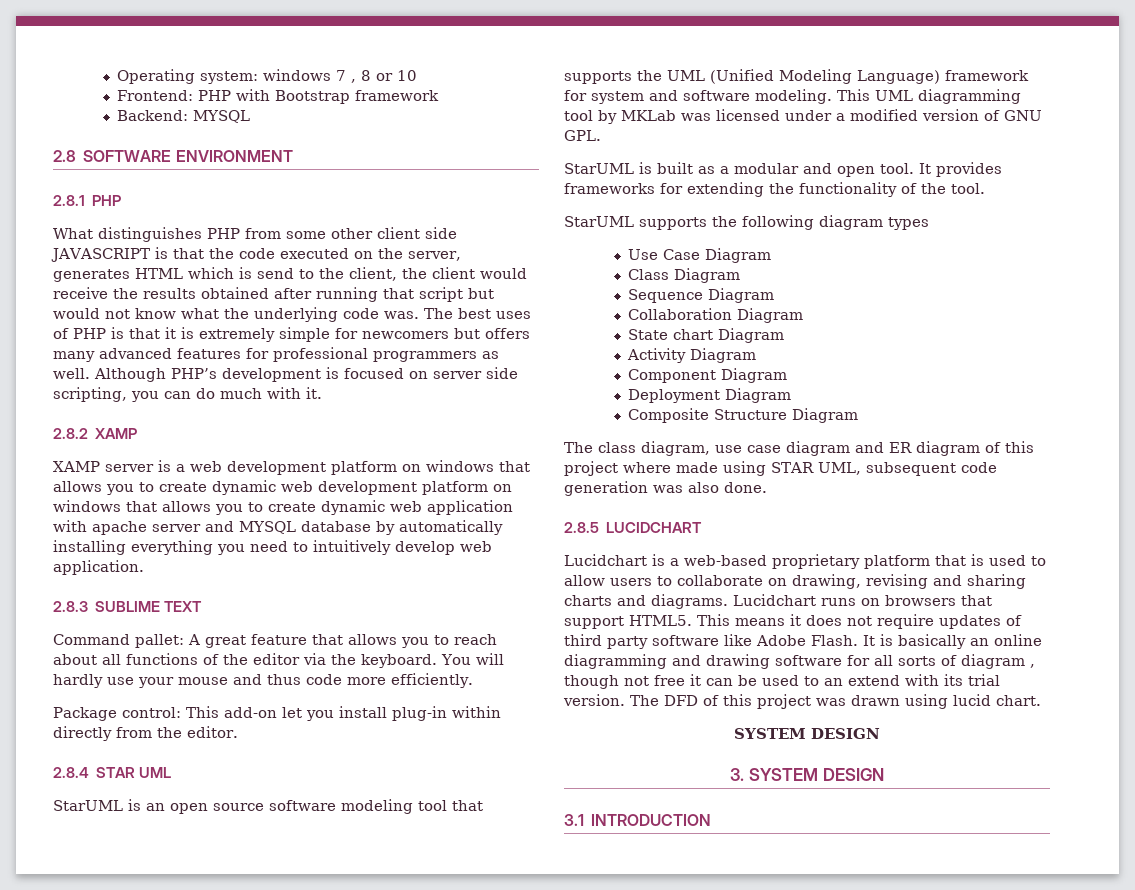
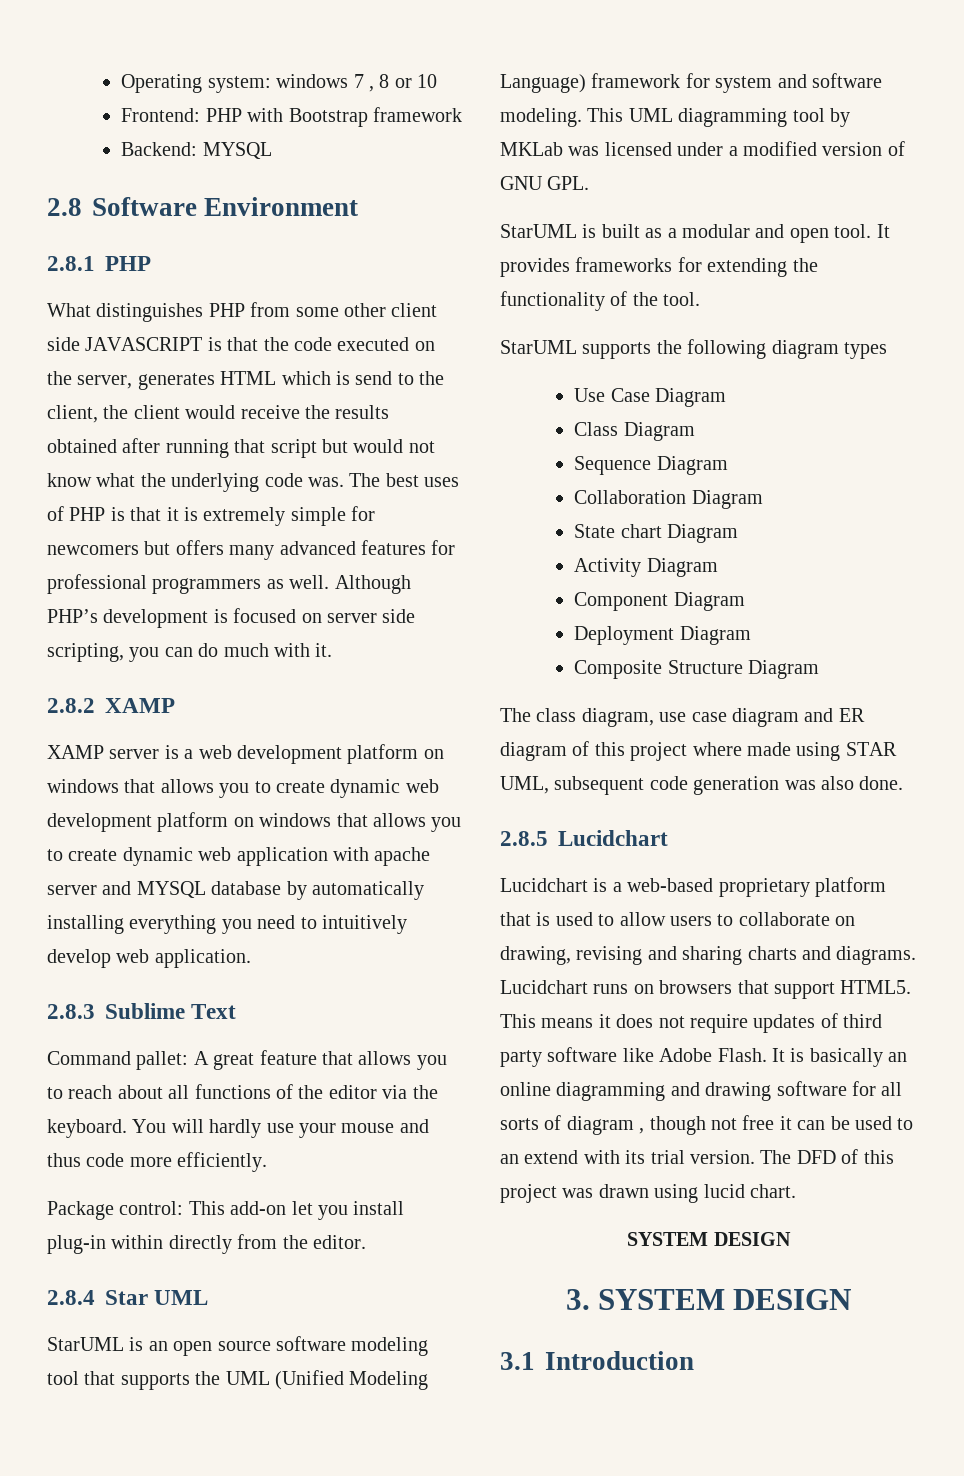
- 2.8 SOFTWARE ENVIRONMENT
+ 2.8 Software Environment
- 2.8.3 SUBLIME TEXT
+ 2.8.3 Sublime Text
- 2.8.4 STAR UML
+ 2.8.4 Star UML
- 2.8.5 LUCIDCHART
+ 2.8.5 Lucidchart
- 3.1 INTRODUCTION
+ 3.1 Introduction

